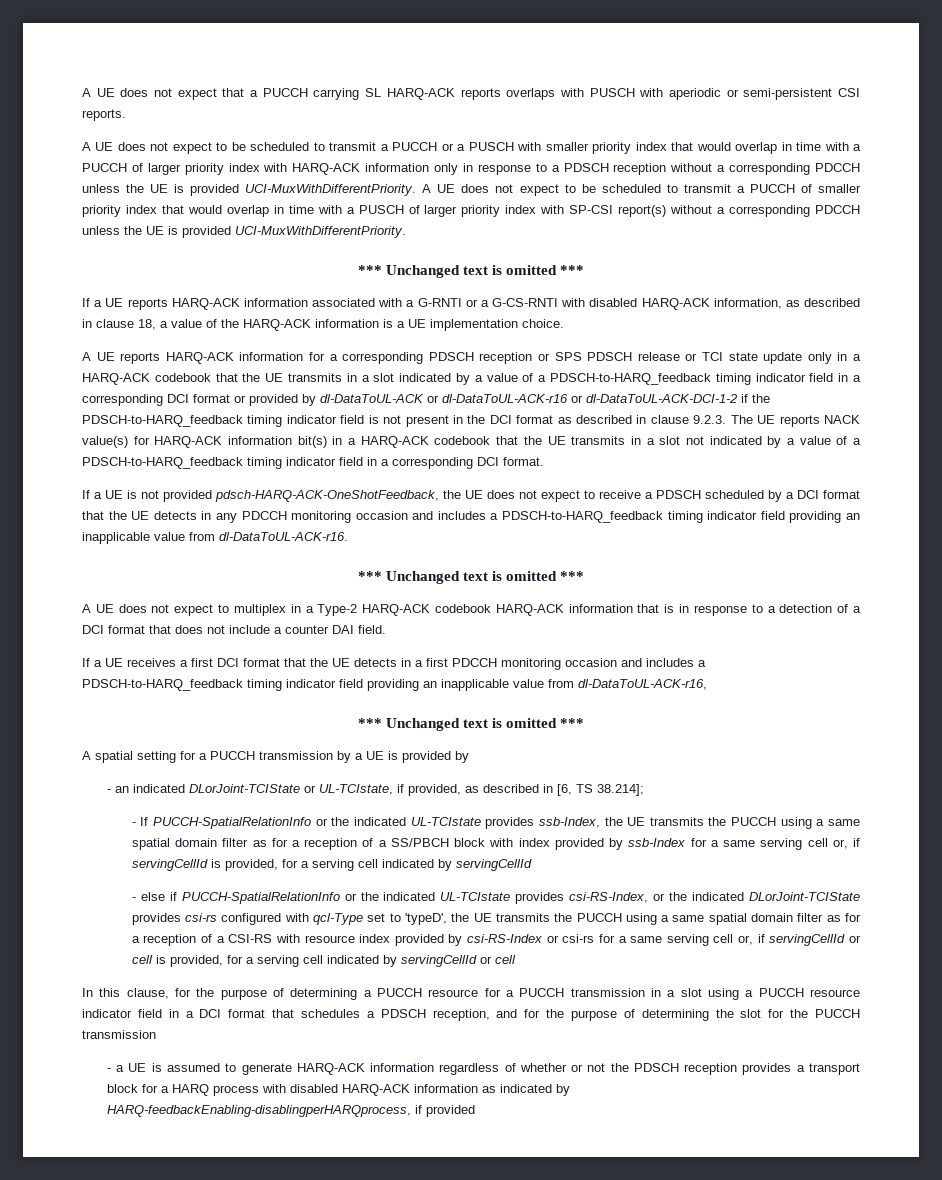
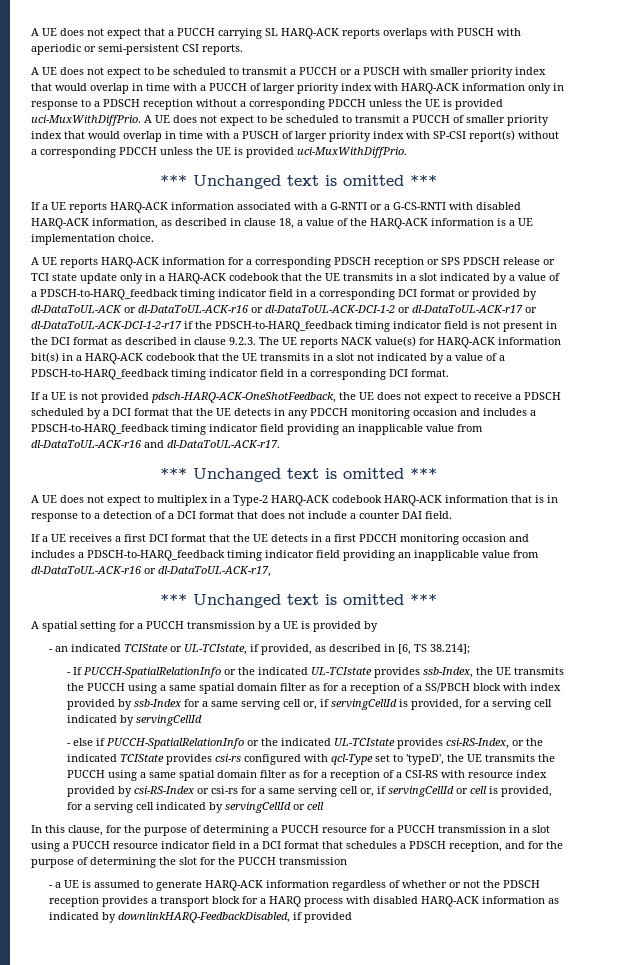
- A UE does not expect to be scheduled to transmit a PUCCH or a PUSCH with smaller priority index that would overlap in time with a PUCCH of larger priority index with HARQ-ACK information only in response to a PDSCH reception without a corresponding PDCCH unless the UE is provided UCI-MuxWithDifferentPriority.
+ A UE does not expect to be scheduled to transmit a PUCCH or a PUSCH with smaller priority index that would overlap in time with a PUCCH of larger priority index with HARQ-ACK information only in response to a PDSCH reception without a corresponding PDCCH unless the UE is provided uci-MuxWithDiffPrio.
- A UE does not expect to be scheduled to transmit a PUCCH of smaller priority index that would overlap in time with a PUSCH of larger priority index with SP-CSI report(s) without a corresponding PDCCH unless the UE is provided UCI-MuxWithDifferentPriority.
+ A UE does not expect to be scheduled to transmit a PUCCH of smaller priority index that would overlap in time with a PUSCH of larger priority index with SP-CSI report(s) without a corresponding PDCCH unless the UE is provided uci-MuxWithDiffPrio.
- A UE reports HARQ-ACK information for a corresponding PDSCH reception or SPS PDSCH release or TCI state update only in a HARQ-ACK codebook that the UE transmits in a slot indicated by a value of a PDSCH-to-HARQ_feedback timing indicator field in a corresponding DCI format or provided by dl-DataToUL-ACK or dl-DataToUL-ACK-r16 or dl-DataToUL-ACK-DCI-1-2 if the PDSCH-to-HARQ_feedback timing indicator field is not present in the DCI format as described in clause 9.2.3. The UE reports NACK value(s) for HARQ-ACK information bit(s) in a HARQ-ACK codebook that the UE transmits in a slot not indicated by a value of a PDSCH-to-HARQ_feedback timing indicator field in a corresponding DCI format.
+ A UE reports HARQ-ACK information for a corresponding PDSCH reception or SPS PDSCH release or TCI state update only in a HARQ-ACK codebook that the UE transmits in a slot indicated by a value of a PDSCH-to-HARQ_feedback timing indicator field in a corresponding DCI format or provided by dl-DataToUL-ACK or dl-DataToUL-ACK-r16 or dl-DataToUL-ACK-DCI-1-2 or dl-DataToUL-ACK-r17 or dl-DataToUL-ACK-DCI-1-2-r17 if the PDSCH-to-HARQ_feedback timing indicator field is not present in the DCI format as described in clause 9.2.3. The UE reports NACK value(s) for HARQ-ACK information bit(s) in a HARQ-ACK codebook that the UE transmits in a slot not indicated by a value of a PDSCH-to-HARQ_feedback timing indicator field in a corresponding DCI format.
- If a UE is not provided pdsch-HARQ-ACK-OneShotFeedback, the UE does not expect to receive a PDSCH scheduled by a DCI format that the UE detects in any PDCCH monitoring occasion and includes a PDSCH-to-HARQ_feedback timing indicator field providing an inapplicable value from dl-DataToUL-ACK-r16.
+ If a UE is not provided pdsch-HARQ-ACK-OneShotFeedback, the UE does not expect to receive a PDSCH scheduled by a DCI format that the UE detects in any PDCCH monitoring occasion and includes a PDSCH-to-HARQ_feedback timing indicator field providing an inapplicable value from dl-DataToUL-ACK-r16 and dl-DataToUL-ACK-r17.
- If a UE receives a first DCI format that the UE detects in a first PDCCH monitoring occasion and includes a PDSCH-to-HARQ_feedback timing indicator field providing an inapplicable value from dl-DataToUL-ACK-r16,
+ If a UE receives a first DCI format that the UE detects in a first PDCCH monitoring occasion and includes a PDSCH-to-HARQ_feedback timing indicator field providing an inapplicable value from dl-DataToUL-ACK-r16 or dl-DataToUL-ACK-r17,
- - an indicated DLorJoint-TCIState or UL-TCIstate, if provided, as described in [6, TS 38.214];
+ - an indicated TCIState or UL-TCIstate, if provided, as described in [6, TS 38.214];
- - else if PUCCH-SpatialRelationInfo or the indicated UL-TCIstate provides csi-RS-Index, or the indicated DLorJoint-TCIState provides csi-rs configured with qcl-Type set to 'typeD', the UE transmits the PUCCH using a same spatial domain filter as for a reception of a CSI-RS with resource index provided by csi-RS-Index or csi-rs for a same serving cell or, if servingCellId or cell is provided, for a serving cell indicated by servingCellId or cell
+ - else if PUCCH-SpatialRelationInfo or the indicated UL-TCIstate provides csi-RS-Index, or the indicated TCIState provides csi-rs configured with qcl-Type set to 'typeD', the UE transmits the PUCCH using a same spatial domain filter as for a reception of a CSI-RS with resource index provided by csi-RS-Index or csi-rs for a same serving cell or, if servingCellId or cell is provided, for a serving cell indicated by servingCellId or cell
- - a UE is assumed to generate HARQ-ACK information regardless of whether or not the PDSCH reception provides a transport block for a HARQ process with disabled HARQ-ACK information as indicated by HARQ-feedbackEnabling-disablingperHARQprocess, if provided
+ - a UE is assumed to generate HARQ-ACK information regardless of whether or not the PDSCH reception provides a transport block for a HARQ process with disabled HARQ-ACK information as indicated by downlinkHARQ-FeedbackDisabled, if provided

